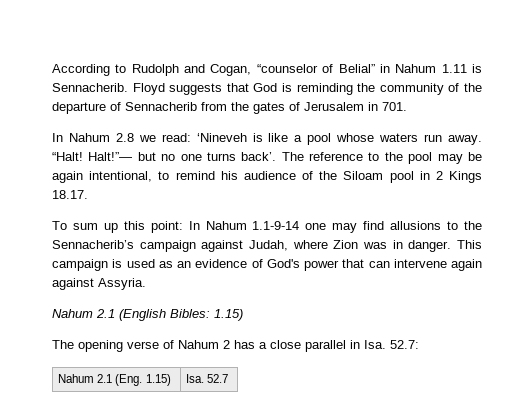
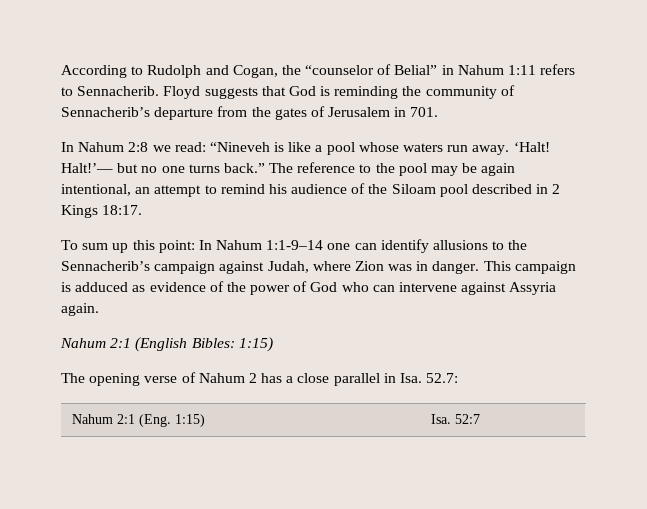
- According to Rudolph and Cogan, “counselor of Belial” in Nahum 1.11 is Sennacherib.
+ According to Rudolph and Cogan, the “counselor of Belial” in Nahum 1:11 refers to Sennacherib.
- Floyd suggests that God is reminding the community of the departure of Sennacherib from the gates of Jerusalem in 701.
+ Floyd suggests that God is reminding the community of Sennacherib’s departure from the gates of Jerusalem in 701.
- In Nahum 2.8 we read: ‘Nineveh is like a pool whose waters run away.
+ In Nahum 2:8 we read: “Nineveh is like a pool whose waters run away.
- “Halt! Halt!”— but no one turns back’.
+ ‘Halt! Halt!’— but no one turns back.”
- The reference to the pool may be again intentional, to remind his audience of the Siloam pool in 2 Kings 18.17.
+ The reference to the pool may be again intentional, an attempt to remind his audience of the Siloam pool described in 2 Kings 18:17.
- To sum up this point: In Nahum 1.1-9-14 one may find allusions to the Sennacherib’s campaign against Judah, where Zion was in danger.
+ To sum up this point: In Nahum 1:1-9–14 one can identify allusions to the Sennacherib’s campaign against Judah, where Zion was in danger.
- This campaign is used as an evidence of God's power that can intervene again against Assyria.
- Nahum 2.1 (English Bibles: 1.15)
+ This campaign is adduced as evidence of the power of God who can intervene against Assyria again.
+ Nahum 2:1 (English Bibles: 1:15)
- Nahum 2.1 (Eng. 1.15) | Isa. 52.7
+ Nahum 2:1 (Eng. 1:15) | Isa. 52:7

